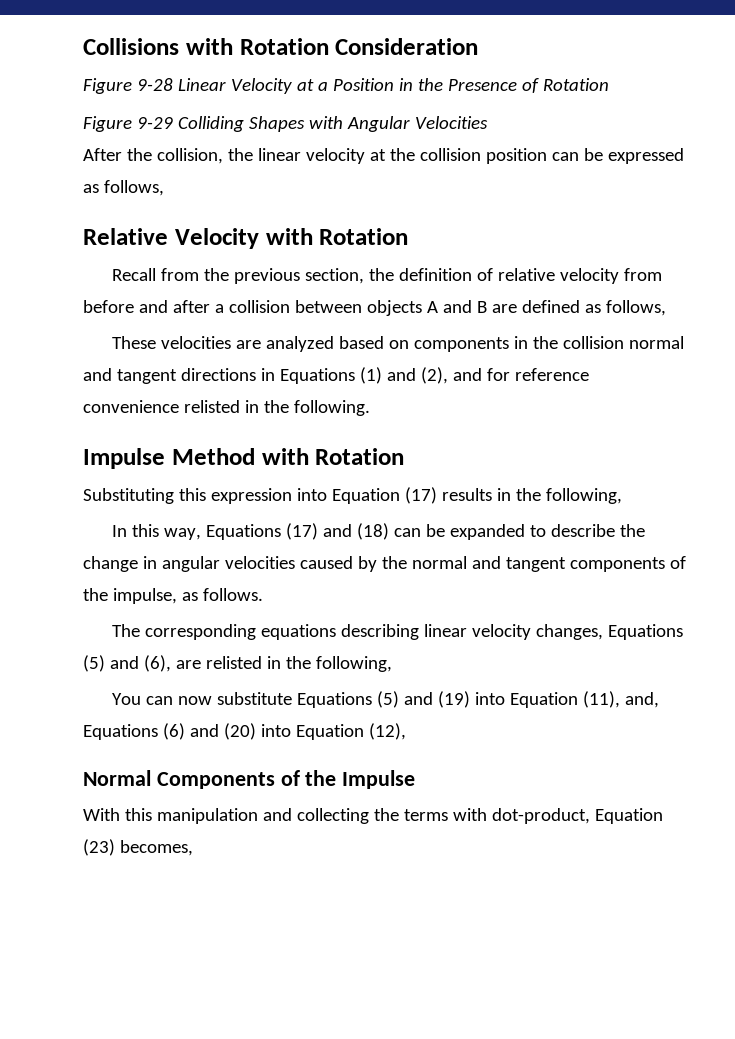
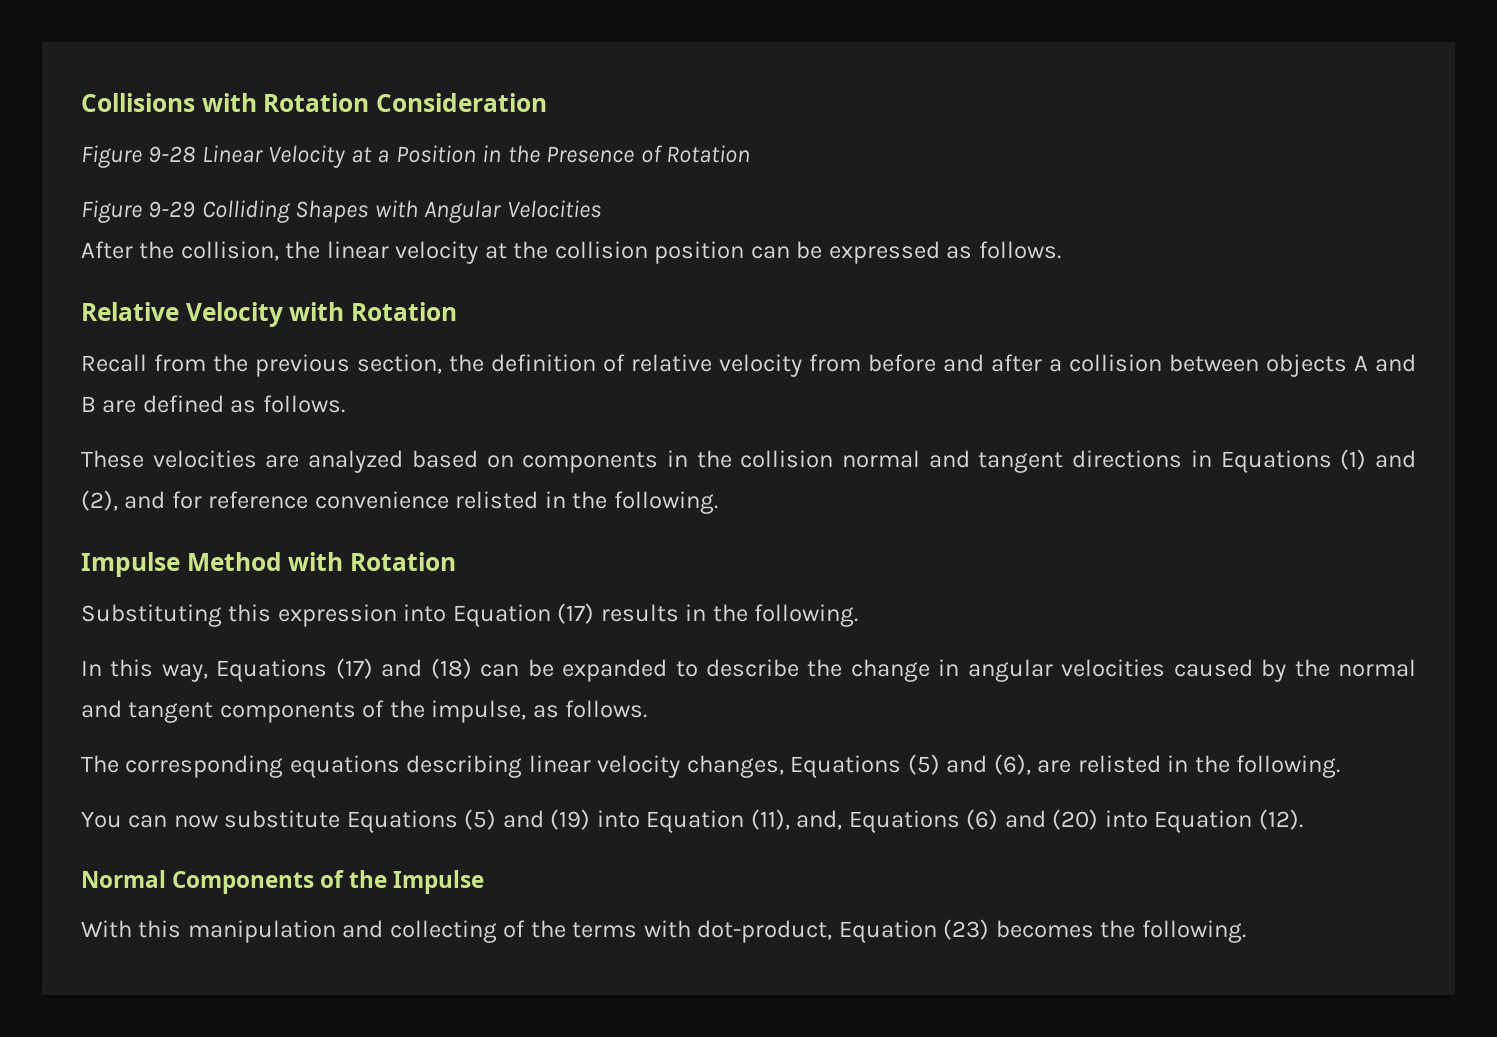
- After the collision, the linear velocity at the collision position can be expressed as follows,
+ After the collision, the linear velocity at the collision position can be expressed as follows.
- Recall from the previous section, the definition of relative velocity from before and after a collision between objects A and B are defined as follows,
+ Recall from the previous section, the definition of relative velocity from before and after a collision between objects A and B are defined as follows.
- Substituting this expression into Equation (17) results in the following,
+ Substituting this expression into Equation (17) results in the following.
- The corresponding equations describing linear velocity changes, Equations (5) and (6), are relisted in the following,
+ The corresponding equations describing linear velocity changes, Equations (5) and (6), are relisted in the following.
- You can now substitute Equations (5) and (19) into Equation (11), and, Equations (6) and (20) into Equation (12),
+ You can now substitute Equations (5) and (19) into Equation (11), and, Equations (6) and (20) into Equation (12).
- With this manipulation and collecting the terms with dot-product, Equation (23) becomes,
+ With this manipulation and collecting of the terms with dot-product, Equation (23) becomes the following.

